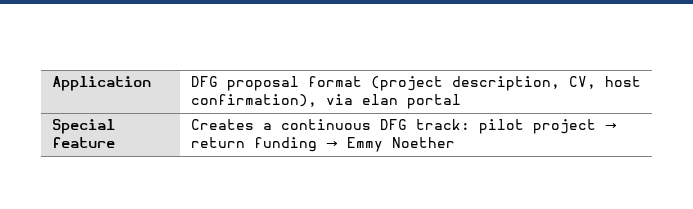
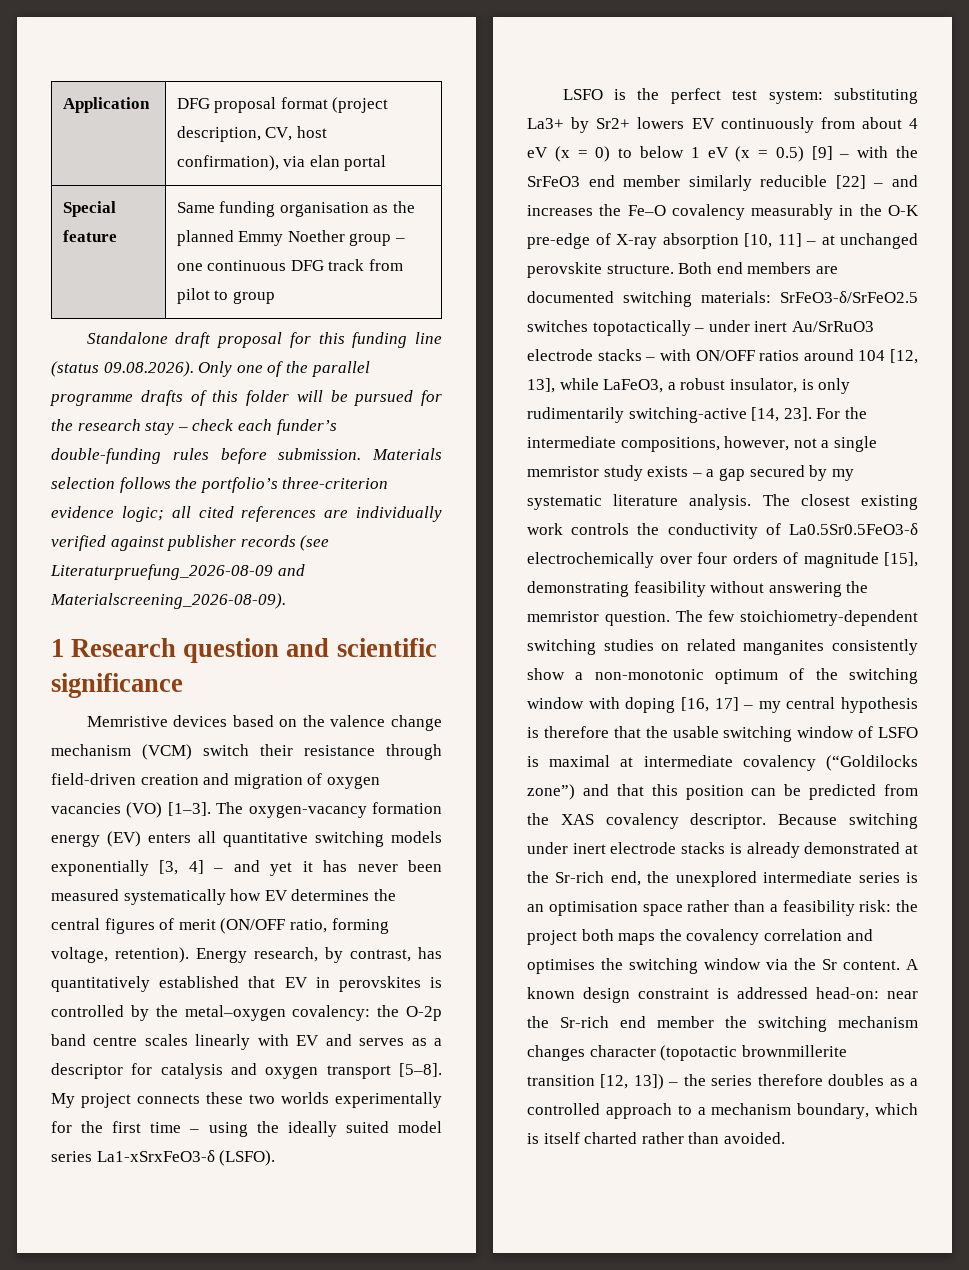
- Special feature | Creates a continuous DFG track: pilot project → return funding → Emmy Noether
+ Special feature | Same funding organisation as the planned Emmy Noether group – one continuous DFG track from pilot to group
+ Standalone draft proposal for this funding line (status 09.08.2026). Only one of the parallel programme drafts of this folder will be pursued for the research stay – check each funder’s double-funding rules before submission. Materials selection follows the portfolio’s three-criterion evidence logic; all cited references are individually verified against publisher records (see Literaturpruefung_2026-08-09 and Materialscreening_2026-08-09).
+ 1 Research question and scientific significance
+ Memristive devices based on the valence change mechanism (VCM) switch their resistance through field-driven creation and migration of oxygen vacancies (VO) [1–3]. The oxygen-vacancy formation energy (EV) enters all quantitative switching models exponentially [3, 4] – and yet it has never been measured systematically how EV determines the central figures of merit (ON/OFF ratio, forming voltage, retention). Energy research, by contrast, has quantitatively established that EV in perovskites is controlled by the metal–oxygen covalency: the O-2p band centre scales linearly with EV and serves as a descriptor for catalysis and oxygen transport [5–8]. My project connects these two worlds experimentally for the first time – using the ideally suited model series La1-xSrxFeO3-δ (LSFO).
+ LSFO is the perfect test system: substituting La3+ by Sr2+ lowers EV continuously from about 4 eV (x = 0) to below 1 eV (x = 0.5) [9] – with the SrFeO3 end member similarly reducible [22] – and increases the Fe–O covalency measurably in the O-K pre-edge of X-ray absorption [10, 11] – at unchanged perovskite structure. Both end members are documented switching materials: SrFeO3-δ/SrFeO2.5 switches topotactically – under inert Au/SrRuO3 electrode stacks – with ON/OFF ratios around 104 [12, 13], while LaFeO3, a robust insulator, is only rudimentarily switching-active [14, 23]. For the intermediate compositions, however, not a single memristor study exists – a gap secured by my systematic literature analysis. The closest existing work controls the conductivity of La0.5Sr0.5FeO3-δ electrochemically over four orders of magnitude [15], demonstrating feasibility without answering the memristor question. The few stoichiometry-dependent switching studies on related manganites consistently show a non-monotonic optimum of the switching window with doping [16, 17] – my central hypothesis is therefore that the usable switching window of LSFO is maximal at intermediate covalency (“Goldilocks zone”) and that this position can be predicted from the XAS covalency descriptor. Because switching under inert electrode stacks is already demonstrated at the Sr-rich end, the unexplored intermediate series is an optimisation space rather than a feasibility risk: the project both maps the covalency correlation and optimises the switching window via the Sr content. A known design constraint is addressed head-on: near the Sr-rich end member the switching mechanism changes character (topotactic brownmillerite transition [12, 13]) – the series therefore doubles as a controlled approach to a mechanism boundary, which is itself charted rather than avoided.

